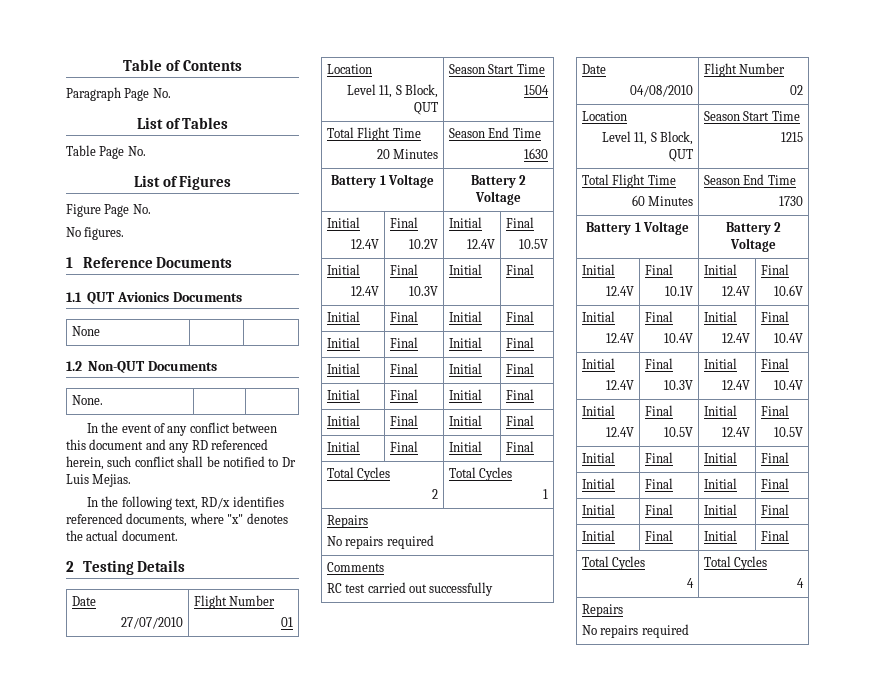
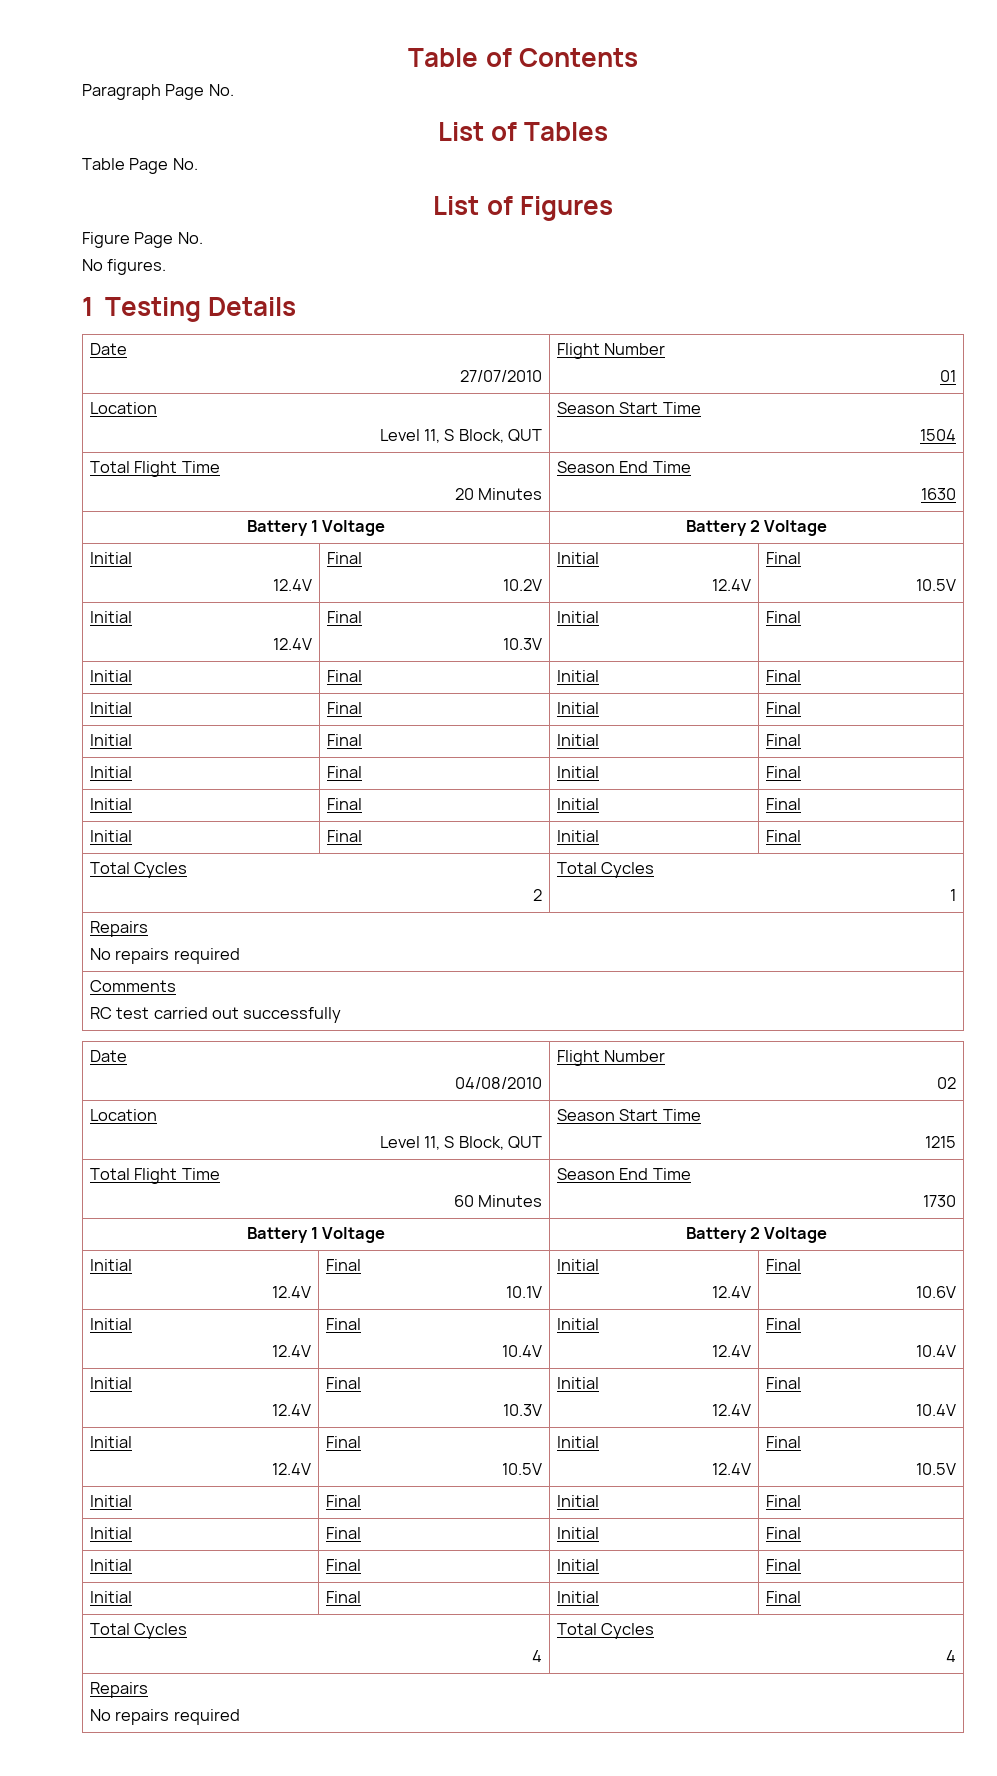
- 1 Reference Documents
- 1.1 QUT Avionics Documents
- None | |
- 1.2 Non-QUT Documents
- None. | |
- In the event of any conflict between this document and any RD referenced herein, such conflict shall be notified to Dr Luis Mejias.
- In the following text, RD/x identifies referenced documents, where "x" denotes the actual document.
- 2 Testing Details
+ 1 Testing Details

